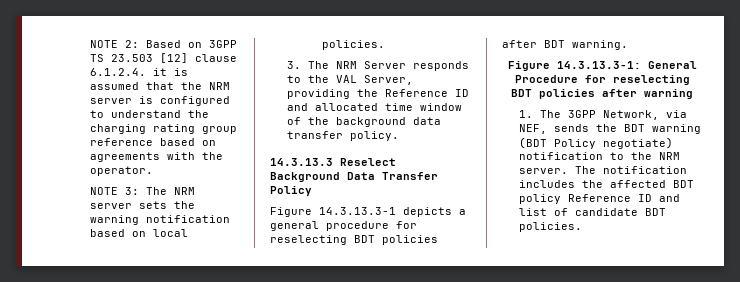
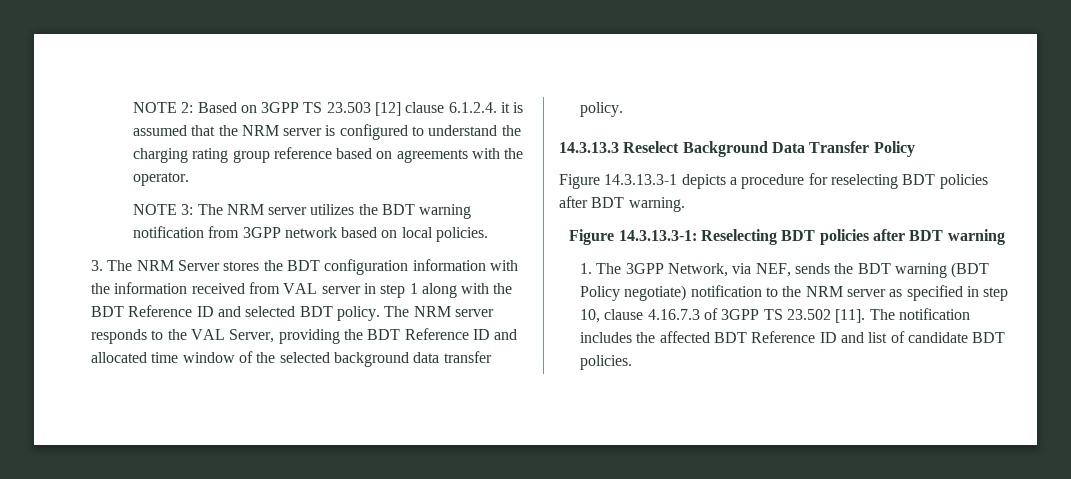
- NOTE 3: The NRM server sets the warning notification based on local policies.
+ NOTE 3: The NRM server utilizes the BDT warning notification from 3GPP network based on local policies.
- 3. The NRM Server responds to the VAL Server, providing the Reference ID and allocated time window of the background data transfer policy.
+ 3. The NRM Server stores the BDT configuration information with the information received from VAL server in step 1 along with the BDT Reference ID and selected BDT policy. The NRM server responds to the VAL Server, providing the BDT Reference ID and allocated time window of the selected background data transfer policy.
- Figure 14.3.13.3-1 depicts a general procedure for reselecting BDT policies after BDT warning.
+ Figure 14.3.13.3-1 depicts a procedure for reselecting BDT policies after BDT warning.
- Figure 14.3.13.3-1: General Procedure for reselecting BDT policies after warning
+ Figure 14.3.13.3-1: Reselecting BDT policies after BDT warning
- 1. The 3GPP Network, via NEF, sends the BDT warning (BDT Policy negotiate) notification to the NRM server.
+ 1. The 3GPP Network, via NEF, sends the BDT warning (BDT Policy negotiate) notification to the NRM server as specified in step 10, clause 4.16.7.3 of 3GPP TS 23.502 [11].
- The notification includes the affected BDT policy Reference ID and list of candidate BDT policies.
+ The notification includes the affected BDT Reference ID and list of candidate BDT policies.

